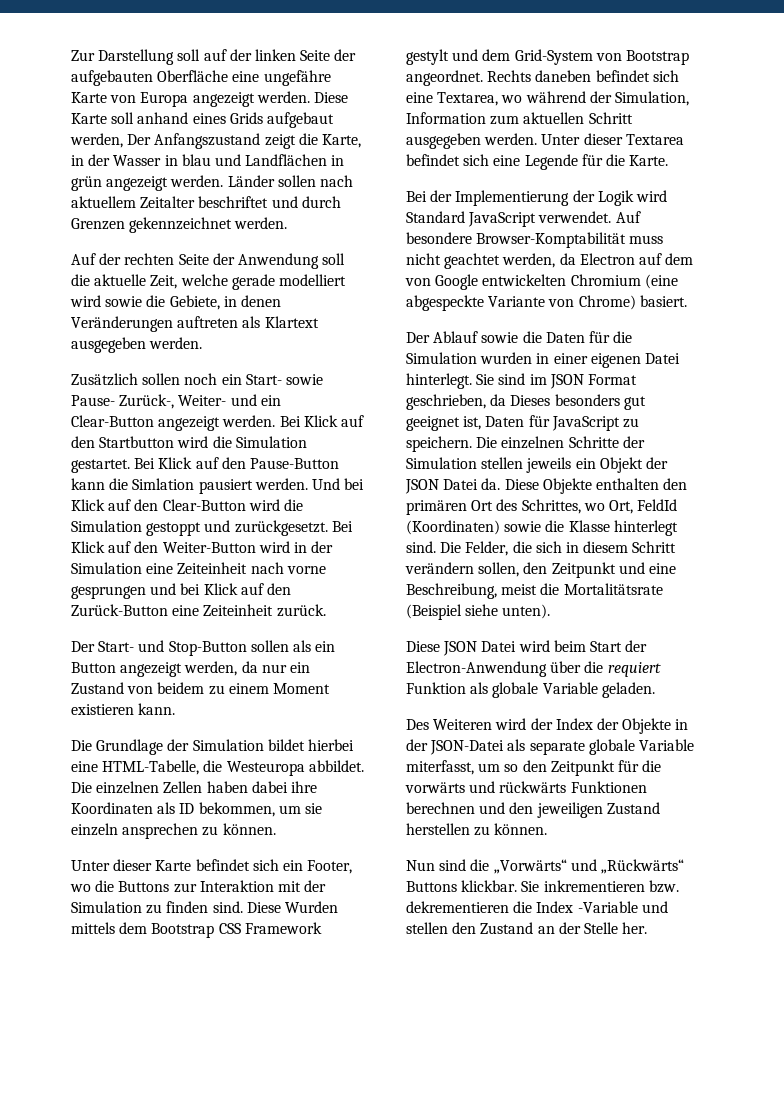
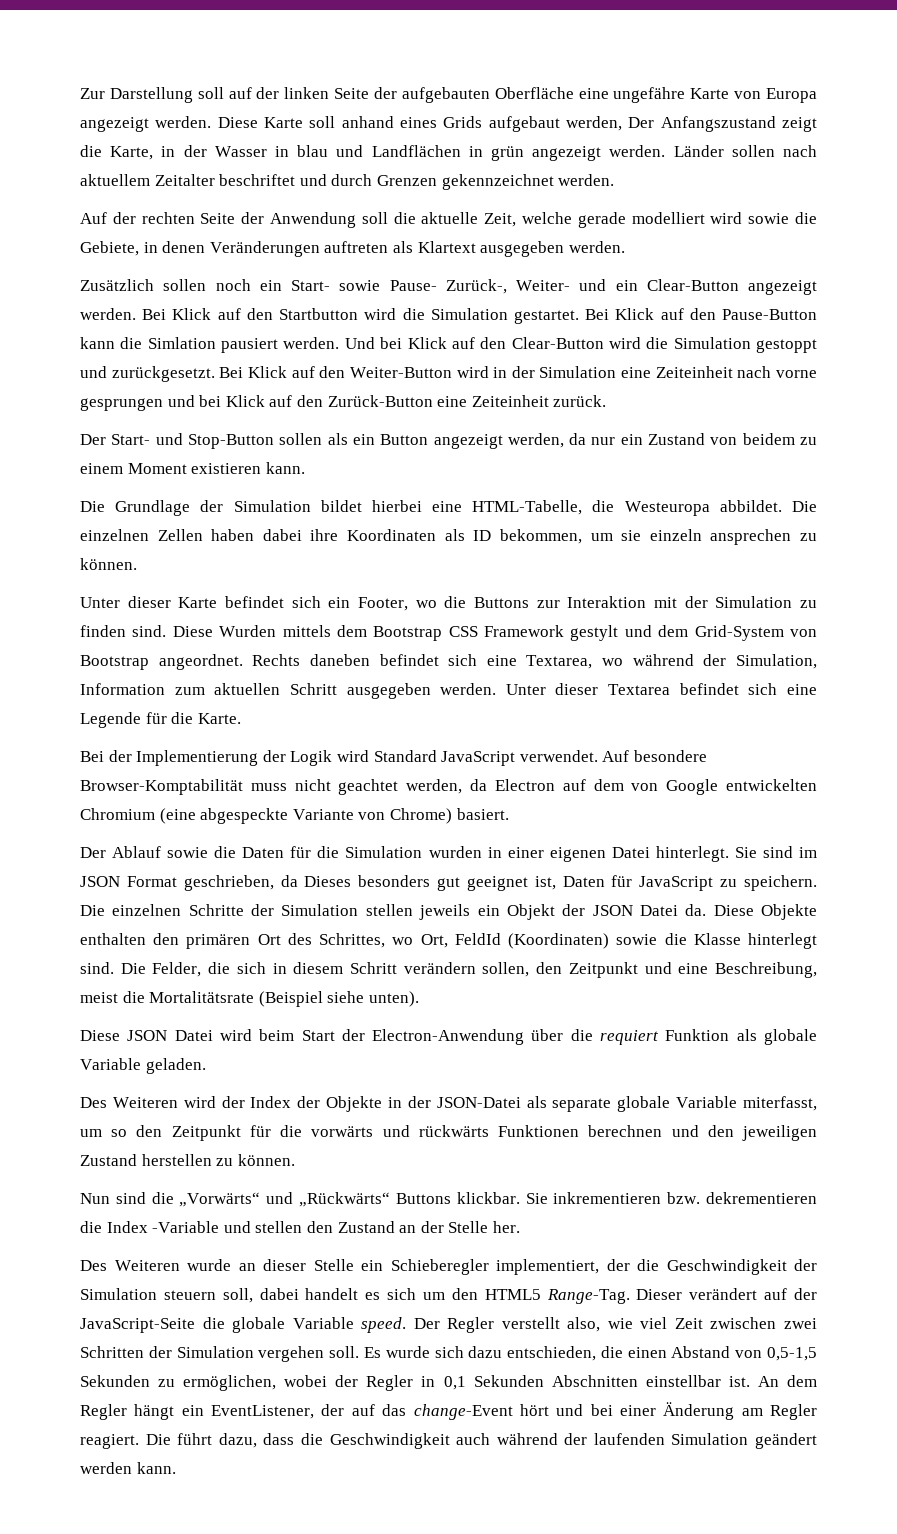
+ Des Weiteren wurde an dieser Stelle ein Schieberegler implementiert, der die Geschwindigkeit der Simulation steuern soll, dabei handelt es sich um den HTML5 Range-Tag. Dieser verändert auf der JavaScript-Seite die globale Variable speed. Der Regler verstellt also, wie viel Zeit zwischen zwei Schritten der Simulation vergehen soll. Es wurde sich dazu entschieden, die einen Abstand von 0,5-1,5 Sekunden zu ermöglichen, wobei der Regler in 0,1 Sekunden Abschnitten einstellbar ist. An dem Regler hängt ein EventListener, der auf das change-Event hört und bei einer Änderung am Regler reagiert. Die führt dazu, dass die Geschwindigkeit auch während der laufenden Simulation geändert werden kann.

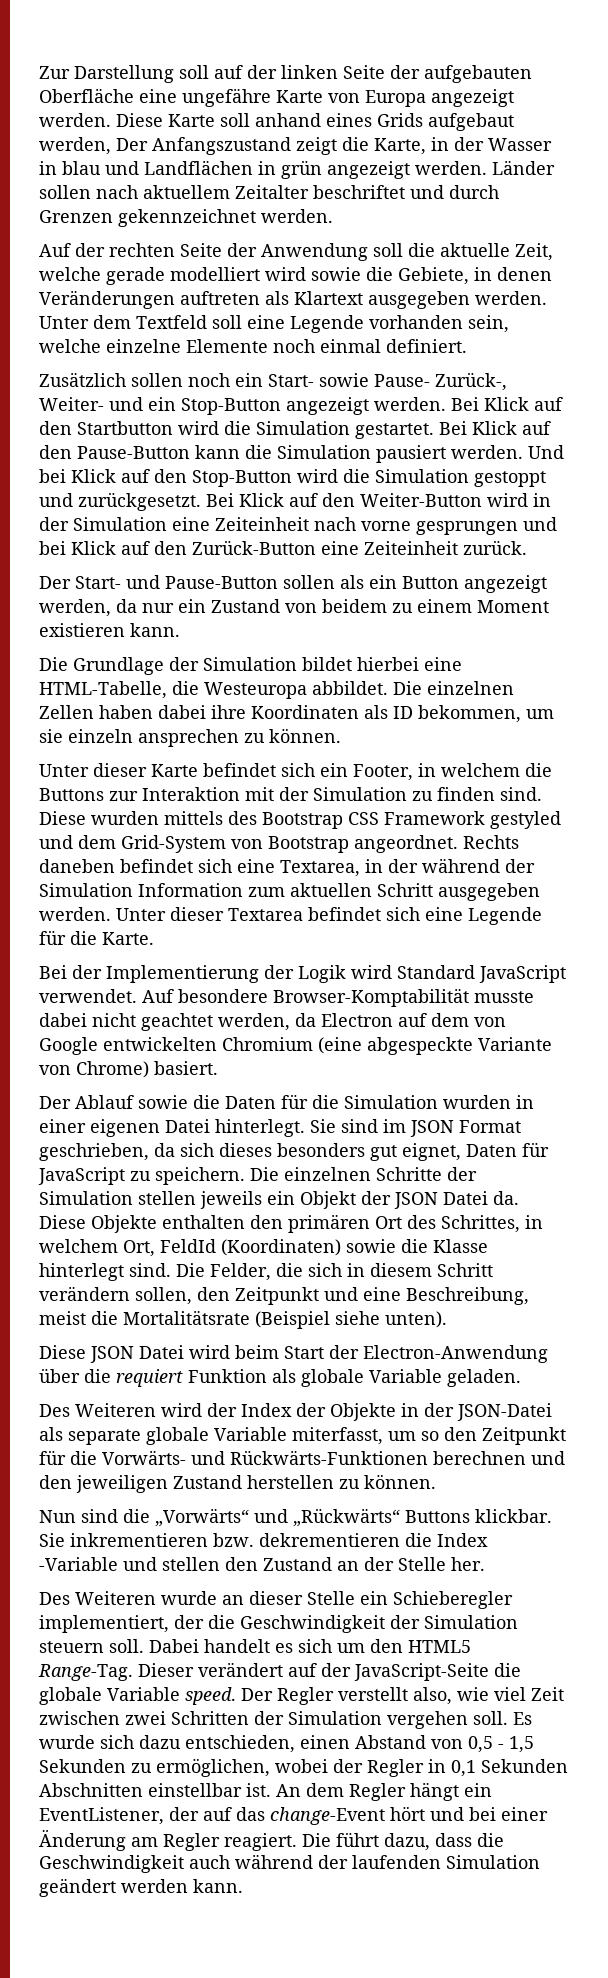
+ Unter dem Textfeld soll eine Legende vorhanden sein, welche einzelne Elemente noch einmal definiert.
- Zusätzlich sollen noch ein Start- sowie Pause- Zurück-, Weiter- und ein Clear-Button angezeigt werden.
+ Zusätzlich sollen noch ein Start- sowie Pause- Zurück-, Weiter- und ein Stop-Button angezeigt werden.
- Bei Klick auf den Pause-Button kann die Simlation pausiert werden.
+ Bei Klick auf den Pause-Button kann die Simulation pausiert werden.
- Und bei Klick auf den Clear-Button wird die Simulation gestoppt und zurückgesetzt.
+ Und bei Klick auf den Stop-Button wird die Simulation gestoppt und zurückgesetzt.
- Der Start- und Stop-Button sollen als ein Button angezeigt werden, da nur ein Zustand von beidem zu einem Moment existieren kann.
+ Der Start- und Pause-Button sollen als ein Button angezeigt werden, da nur ein Zustand von beidem zu einem Moment existieren kann.
- Unter dieser Karte befindet sich ein Footer, wo die Buttons zur Interaktion mit der Simulation zu finden sind.
+ Unter dieser Karte befindet sich ein Footer, in welchem die Buttons zur Interaktion mit der Simulation zu finden sind.
- Diese Wurden mittels dem Bootstrap CSS Framework gestylt und dem Grid-System von Bootstrap angeordnet.
+ Diese wurden mittels des Bootstrap CSS Framework gestyled und dem Grid-System von Bootstrap angeordnet.
- Rechts daneben befindet sich eine Textarea, wo während der Simulation, Information zum aktuellen Schritt ausgegeben werden.
+ Rechts daneben befindet sich eine Textarea, in der während der Simulation Information zum aktuellen Schritt ausgegeben werden.
- Auf besondere Browser-Komptabilität muss nicht geachtet werden, da Electron auf dem von Google entwickelten Chromium (eine abgespeckte Variante von Chrome) basiert.
+ Auf besondere Browser-Komptabilität musste dabei nicht geachtet werden, da Electron auf dem von Google entwickelten Chromium (eine abgespeckte Variante von Chrome) basiert.
- Sie sind im JSON Format geschrieben, da Dieses besonders gut geeignet ist, Daten für JavaScript zu speichern.
+ Sie sind im JSON Format geschrieben, da sich dieses besonders gut eignet, Daten für JavaScript zu speichern.
- Diese Objekte enthalten den primären Ort des Schrittes, wo Ort, FeldId (Koordinaten) sowie die Klasse hinterlegt sind.
+ Diese Objekte enthalten den primären Ort des Schrittes, in welchem Ort, FeldId (Koordinaten) sowie die Klasse hinterlegt sind.
- Des Weiteren wird der Index der Objekte in der JSON-Datei als separate globale Variable miterfasst, um so den Zeitpunkt für die vorwärts und rückwärts Funktionen berechnen und den jeweiligen Zustand herstellen zu können.
+ Des Weiteren wird der Index der Objekte in der JSON-Datei als separate globale Variable miterfasst, um so den Zeitpunkt für die Vorwärts- und Rückwärts-Funktionen berechnen und den jeweiligen Zustand herstellen zu können.
- Des Weiteren wurde an dieser Stelle ein Schieberegler implementiert, der die Geschwindigkeit der Simulation steuern soll, dabei handelt es sich um den HTML5 Range-Tag.
+ Des Weiteren wurde an dieser Stelle ein Schieberegler implementiert, der die Geschwindigkeit der Simulation steuern soll. Dabei handelt es sich um den HTML5 Range-Tag.
- Es wurde sich dazu entschieden, die einen Abstand von 0,5-1,5 Sekunden zu ermöglichen, wobei der Regler in 0,1 Sekunden Abschnitten einstellbar ist.
+ Es wurde sich dazu entschieden, einen Abstand von 0,5 - 1,5 Sekunden zu ermöglichen, wobei der Regler in 0,1 Sekunden Abschnitten einstellbar ist.

